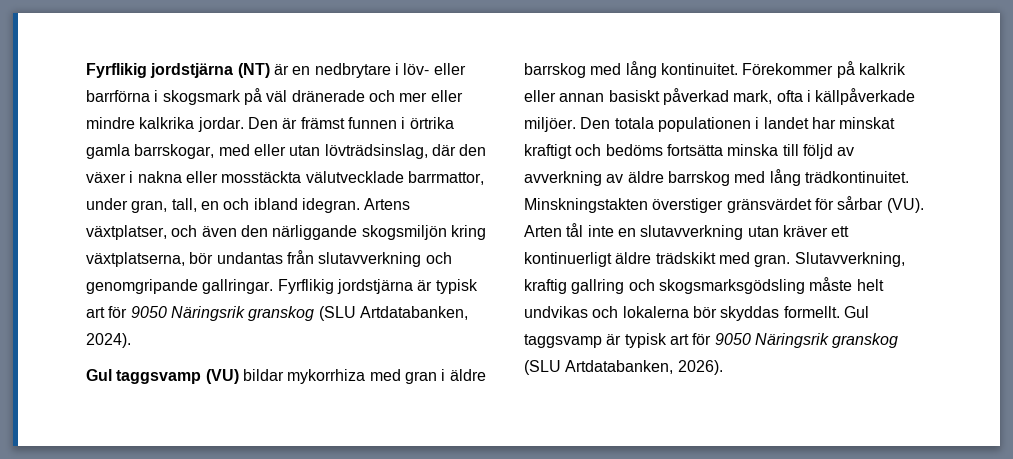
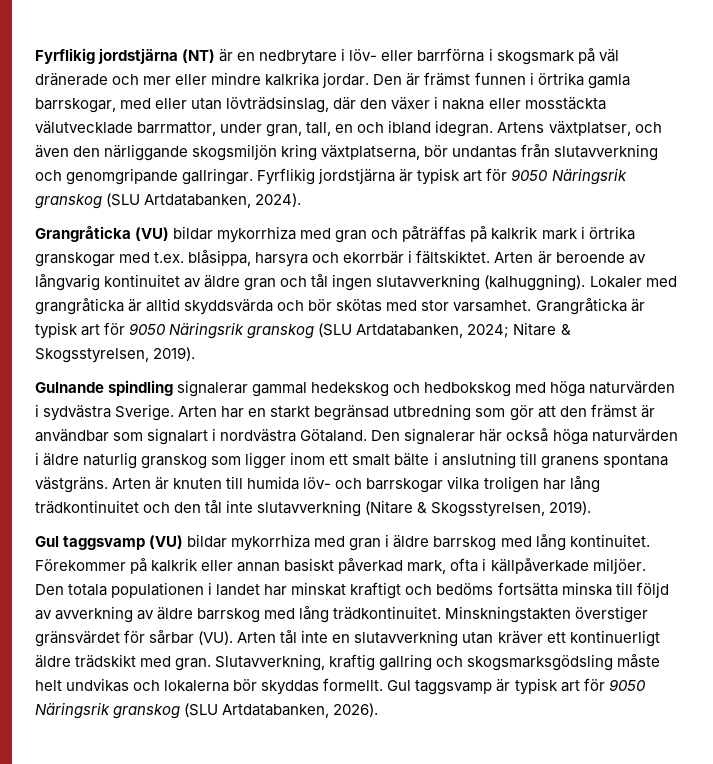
+ Grangråticka (VU) bildar mykorrhiza med gran och påträffas på kalkrik mark i örtrika granskogar med t.ex. blåsippa, harsyra och ekorrbär i fältskiktet. Arten är beroende av långvarig kontinuitet av äldre gran och tål ingen slutavverkning (kalhuggning). Lokaler med grangråticka är alltid skyddsvärda och bör skötas med stor varsamhet. Grangråticka är typisk art för 9050 Näringsrik granskog (SLU Artdatabanken, 2024; Nitare & Skogsstyrelsen, 2019).
+ Gulnande spindling signalerar gammal hedekskog och hedbokskog med höga naturvärden i sydvästra Sverige. Arten har en starkt begränsad utbredning som gör att den främst är användbar som signalart i nordvästra Götaland. Den signalerar här också höga naturvärden i äldre naturlig granskog som ligger inom ett smalt bälte i anslutning till granens spontana västgräns. Arten är knuten till humida löv- och barrskogar vilka troligen har lång trädkontinuitet och den tål inte slutavverkning (Nitare & Skogsstyrelsen, 2019).

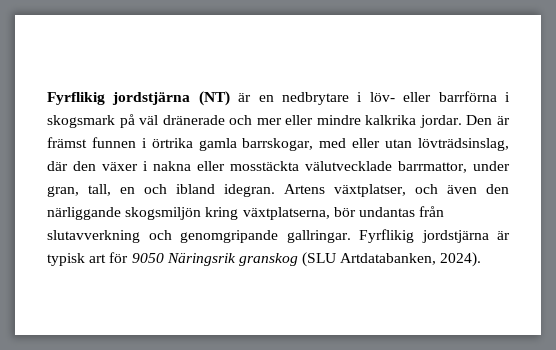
- Grangråticka (VU) bildar mykorrhiza med gran och påträffas på kalkrik mark i örtrika granskogar med t.ex. blåsippa, harsyra och ekorrbär i fältskiktet. Arten är beroende av långvarig kontinuitet av äldre gran och tål ingen slutavverkning (kalhuggning). Lokaler med grangråticka är alltid skyddsvärda och bör skötas med stor varsamhet. Grangråticka är typisk art för 9050 Näringsrik granskog (SLU Artdatabanken, 2024; Nitare & Skogsstyrelsen, 2019).
- Gulnande spindling signalerar gammal hedekskog och hedbokskog med höga naturvärden i sydvästra Sverige. Arten har en starkt begränsad utbredning som gör att den främst är användbar som signalart i nordvästra Götaland. Den signalerar här också höga naturvärden i äldre naturlig granskog som ligger inom ett smalt bälte i anslutning till granens spontana västgräns. Arten är knuten till humida löv- och barrskogar vilka troligen har lång trädkontinuitet och den tål inte slutavverkning (Nitare & Skogsstyrelsen, 2019).
- Gul taggsvamp (VU) bildar mykorrhiza med gran i äldre barrskog med lång kontinuitet. Förekommer på kalkrik eller annan basiskt påverkad mark, ofta i källpåverkade miljöer. Den totala populationen i landet har minskat kraftigt och bedöms fortsätta minska till följd av avverkning av äldre barrskog med lång trädkontinuitet. Minskningstakten överstiger gränsvärdet för sårbar (VU). Arten tål inte en slutavverkning utan kräver ett kontinuerligt äldre trädskikt med gran. Slutavverkning, kraftig gallring och skogsmarksgödsling måste helt undvikas och lokalerna bör skyddas formellt. Gul taggsvamp är typisk art för 9050 Näringsrik granskog (SLU Artdatabanken, 2026).

